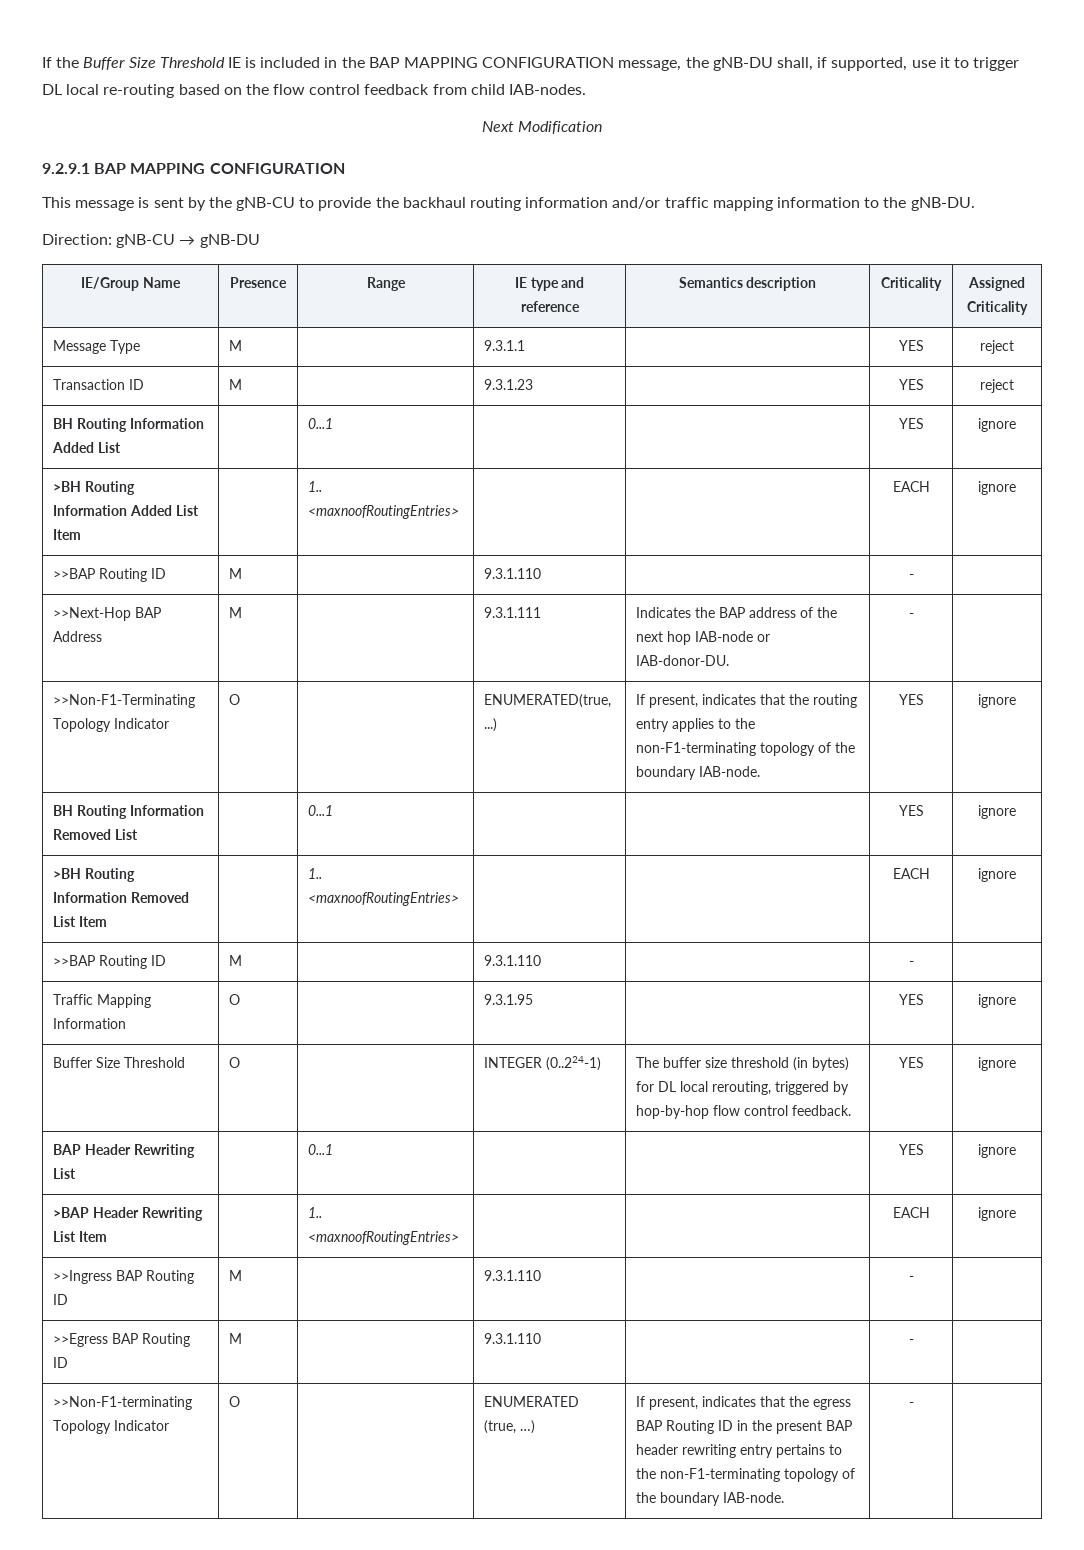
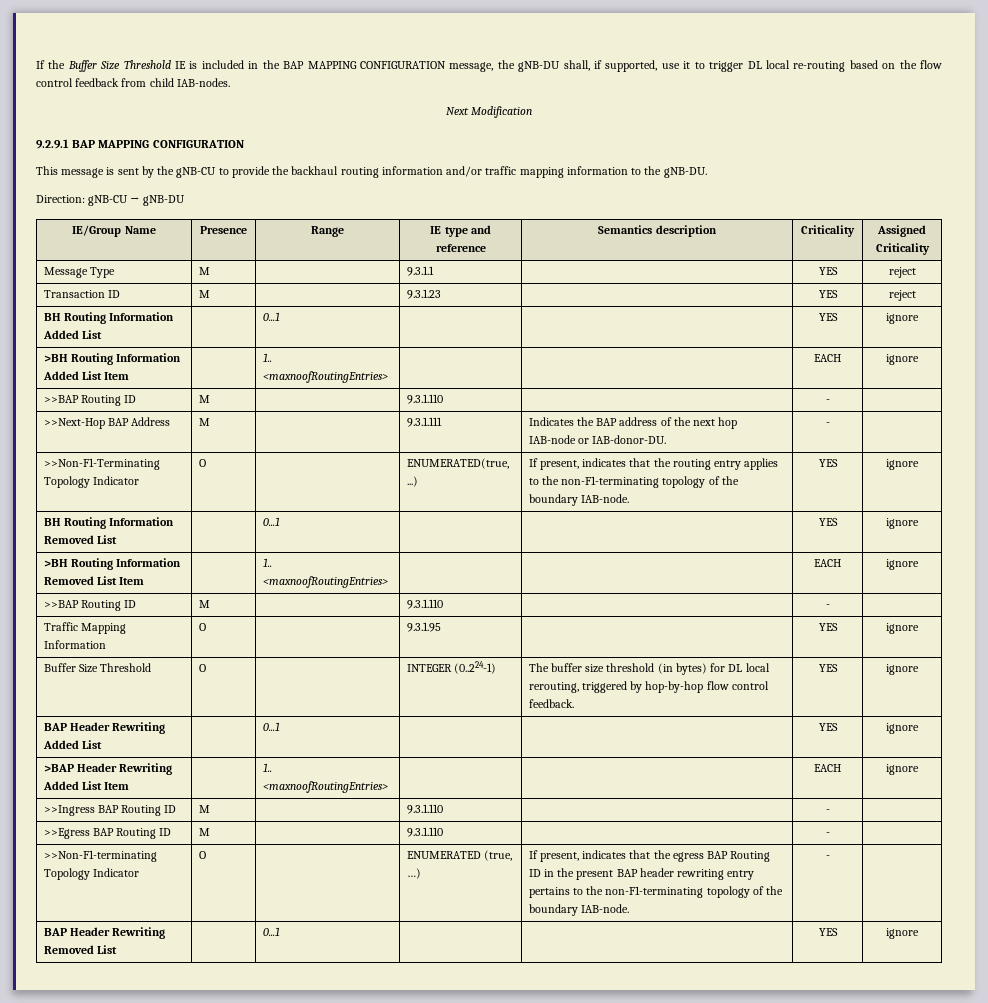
- BAP Header Rewriting List | | 0...1 | | | YES | ignore
+ BAP Header Rewriting Added List | | 0...1 | | | YES | ignore
- >BAP Header Rewriting List Item | | 1.. <maxnoofRoutingEntries> | | | EACH | ignore
+ >BAP Header Rewriting Added List Item | | 1.. <maxnoofRoutingEntries> | | | EACH | ignore
+ BAP Header Rewriting Removed List | | 0...1 | | | YES | ignore

